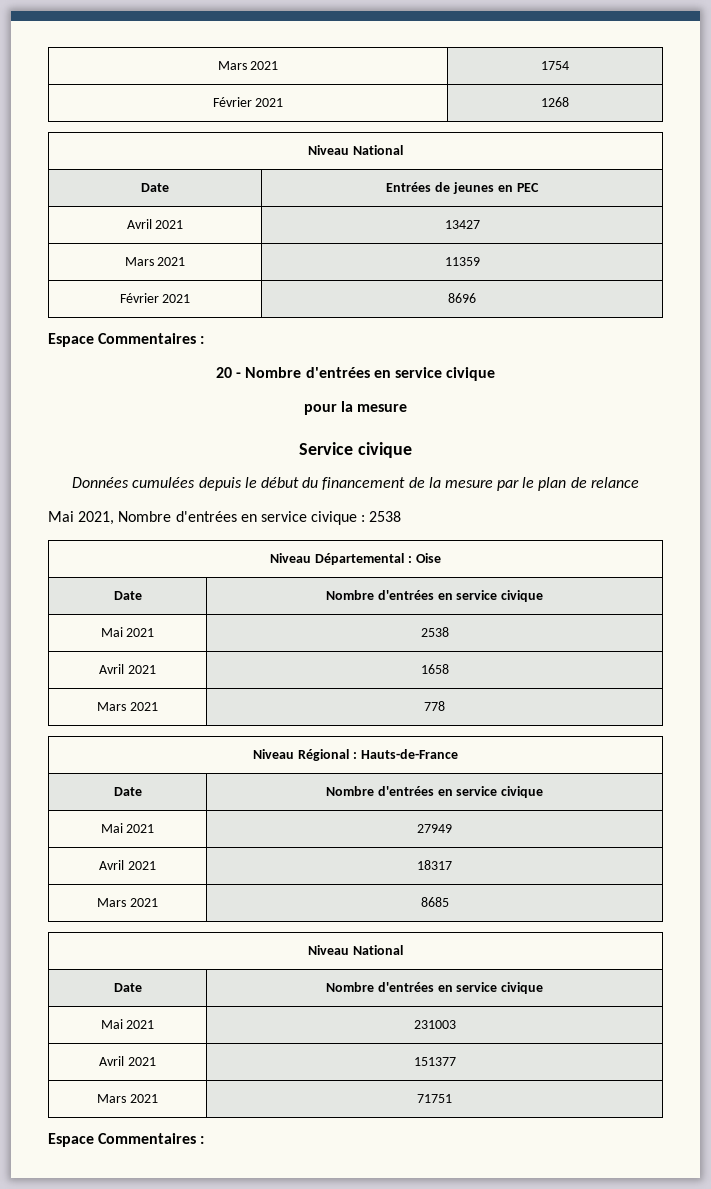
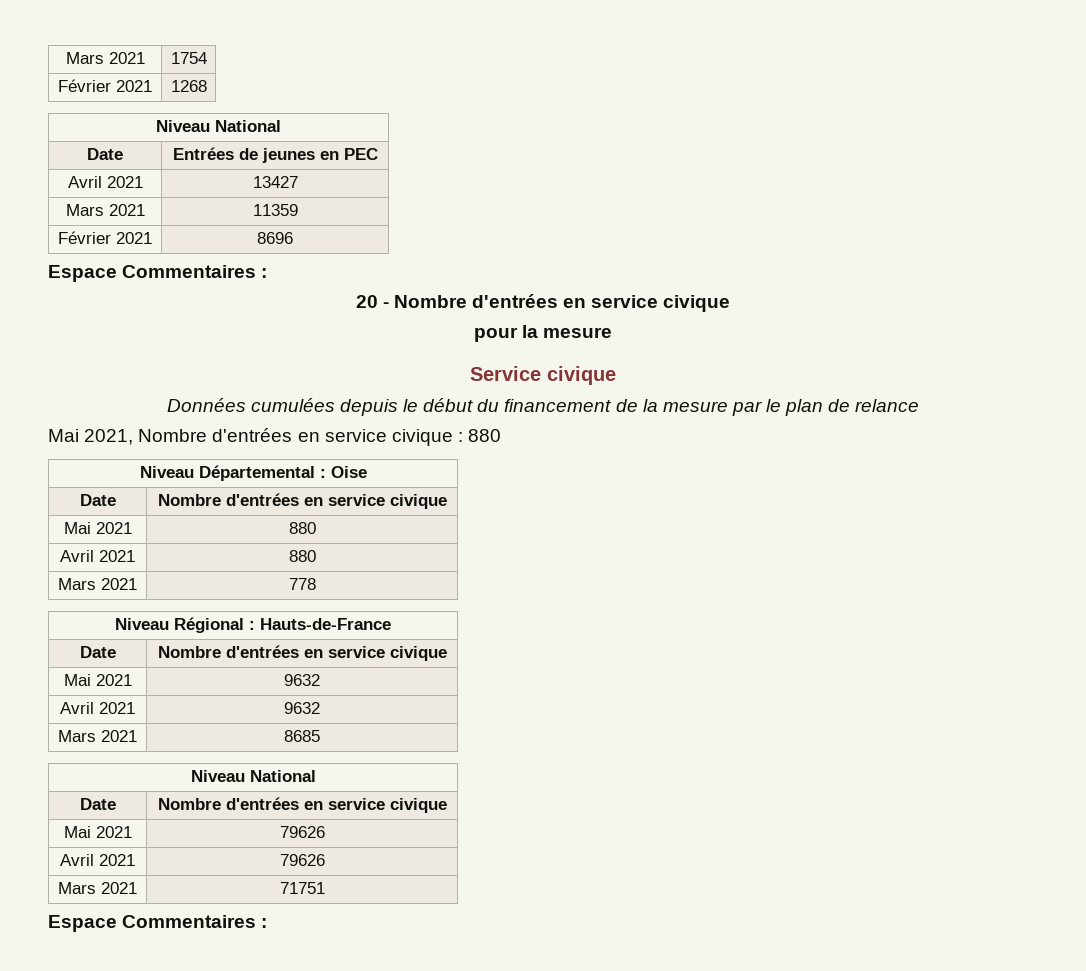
- Mai 2021, Nombre d'entrées en service civique : 2538
+ Mai 2021, Nombre d'entrées en service civique : 880
- Mai 2021 | 2538
- Avril 2021 | 1658
+ Mai 2021 | 880
+ Avril 2021 | 880
- Mai 2021 | 27949
- Avril 2021 | 18317
+ Mai 2021 | 9632
+ Avril 2021 | 9632
- Mai 2021 | 231003
- Avril 2021 | 151377
+ Mai 2021 | 79626
+ Avril 2021 | 79626

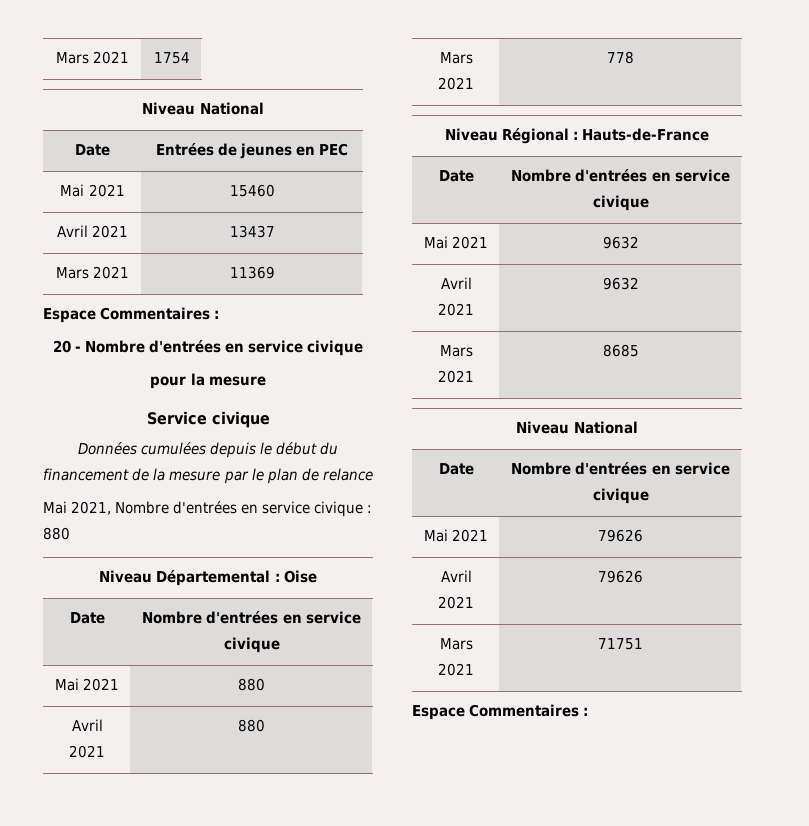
- Février 2021 | 1268
- Avril 2021 | 13427
- Mars 2021 | 11359
- Février 2021 | 8696
+ Mai 2021 | 15460
+ Avril 2021 | 13437
+ Mars 2021 | 11369

